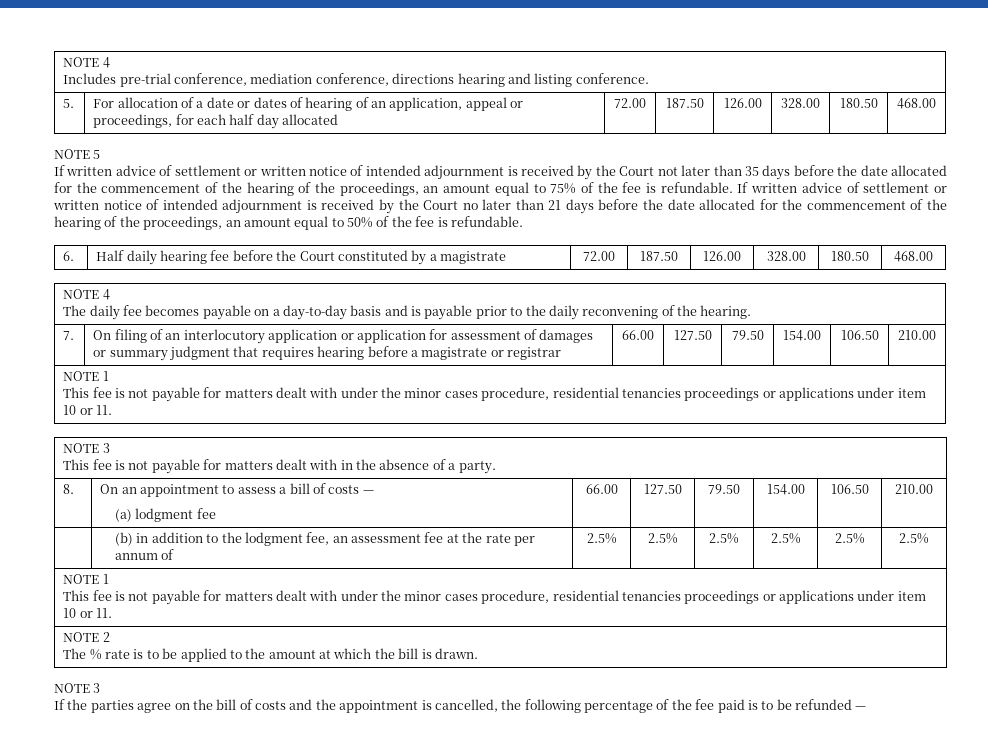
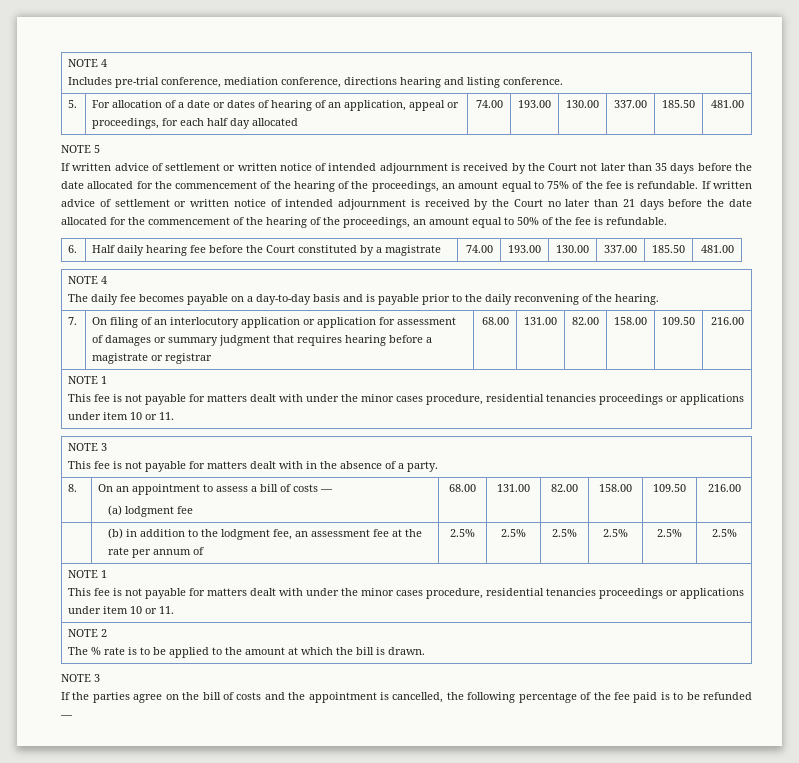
- 5. | For allocation of a date or dates of hearing of an application, appeal or proceedings, for each half day allocated | 72.00 | 187.50 | 126.00 | 328.00 | 180.50 | 468.00
+ 5. | For allocation of a date or dates of hearing of an application, appeal or proceedings, for each half day allocated | 74.00 | 193.00 | 130.00 | 337.00 | 185.50 | 481.00
- 6. | Half daily hearing fee before the Court constituted by a magistrate | 72.00 | 187.50 | 126.00 | 328.00 | 180.50 | 468.00
+ 6. | Half daily hearing fee before the Court constituted by a magistrate | 74.00 | 193.00 | 130.00 | 337.00 | 185.50 | 481.00
- 7. | On filing of an interlocutory application or application for assessment of damages or summary judgment that requires hearing before a magistrate or registrar | 66.00 | 127.50 | 79.50 | 154.00 | 106.50 | 210.00
+ 7. | On filing of an interlocutory application or application for assessment of damages or summary judgment that requires hearing before a magistrate or registrar | 68.00 | 131.00 | 82.00 | 158.00 | 109.50 | 216.00
  8. | On an appointment to assess a bill of costs —
- (a) lodgment fee | 66.00 | 127.50 | 79.50 | 154.00 | 106.50 | 210.00
+ (a) lodgment fee | 68.00 | 131.00 | 82.00 | 158.00 | 109.50 | 216.00

